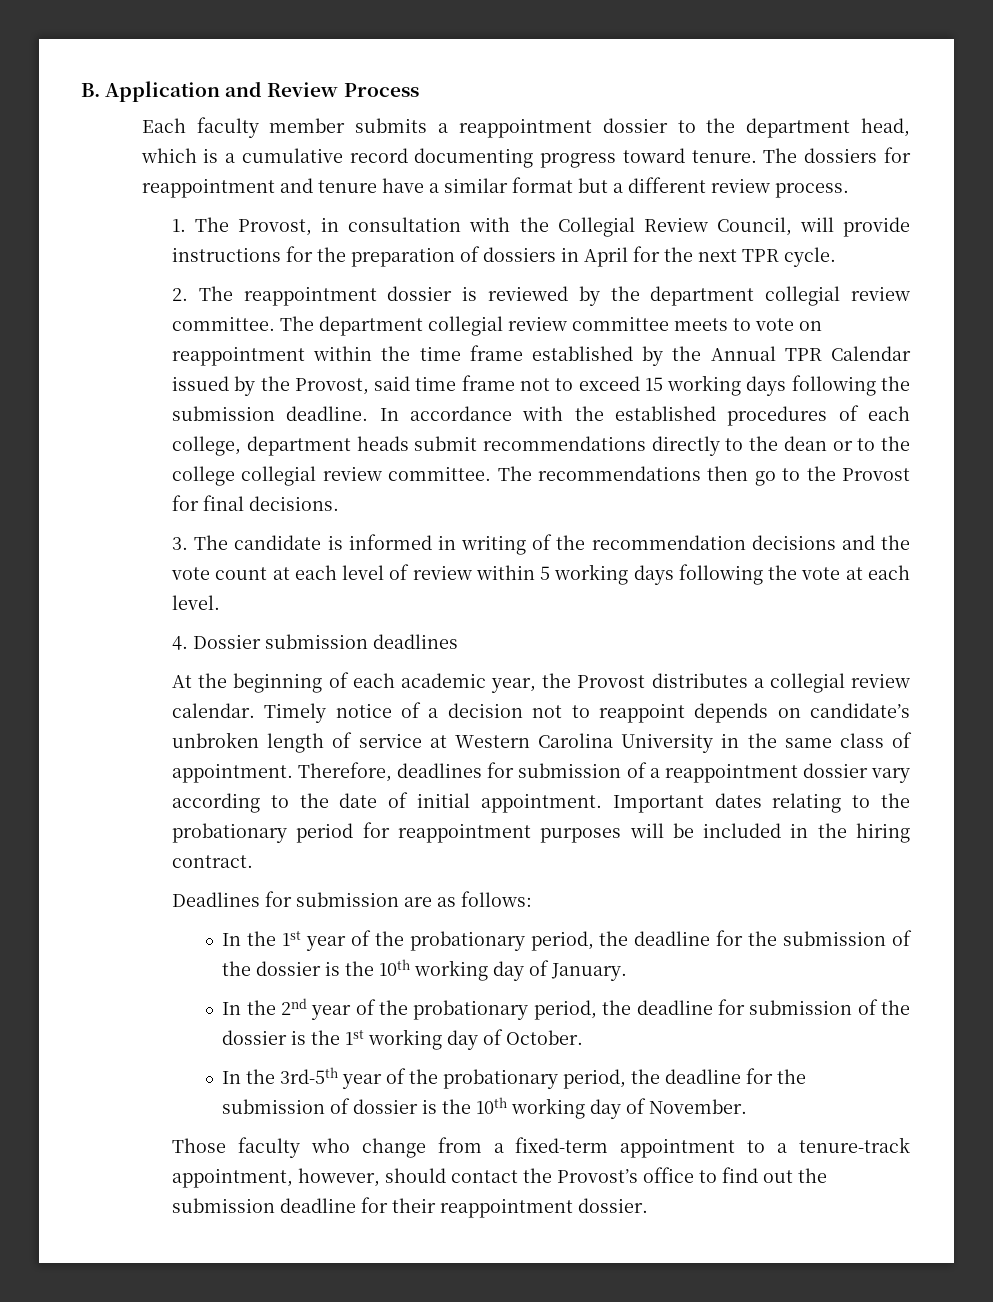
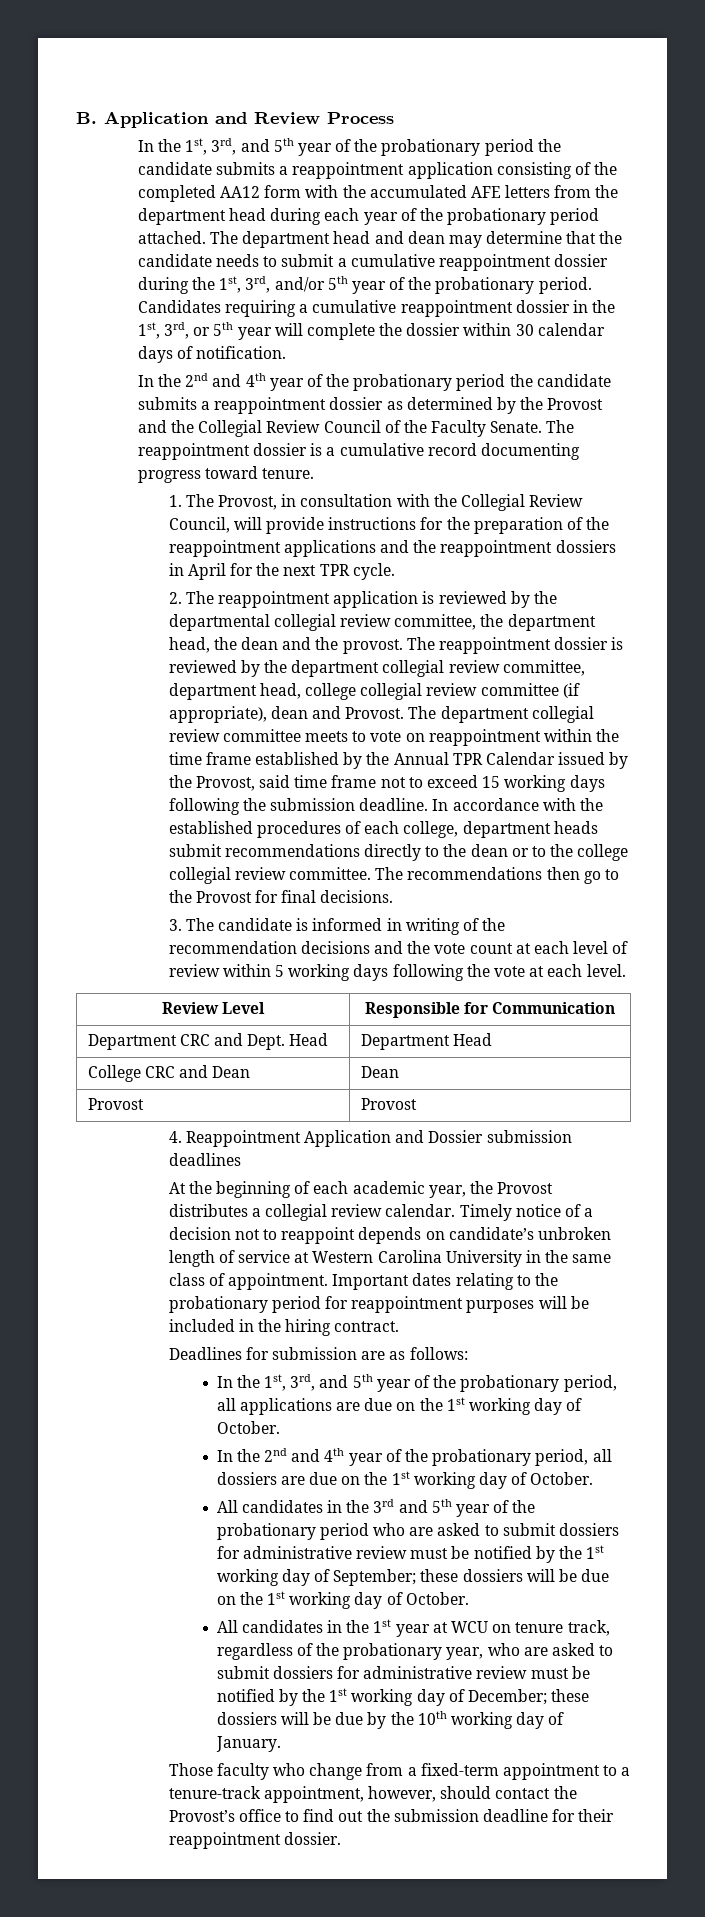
- Each faculty member submits a reappointment dossier to the department head, which is a cumulative record documenting progress toward tenure. The dossiers for reappointment and tenure have a similar format but a different review process.
+ In the 1st, 3rd, and 5th year of the probationary period the candidate submits a reappointment application consisting of the completed AA12 form with the accumulated AFE letters from the department head during each year of the probationary period attached. The department head and dean may determine that the candidate needs to submit a cumulative reappointment dossier during the 1st, 3rd, and/or 5th year of the probationary period. Candidates requiring a cumulative reappointment dossier in the 1st, 3rd, or 5th year will complete the dossier within 30 calendar days of notification.
+ In the 2nd and 4th year of the probationary period the candidate submits a reappointment dossier as determined by the Provost and the Collegial Review Council of the Faculty Senate. The reappointment dossier is a cumulative record documenting progress toward tenure.
- 1. The Provost, in consultation with the Collegial Review Council, will provide instructions for the preparation of dossiers in April for the next TPR cycle.
+ 1. The Provost, in consultation with the Collegial Review Council, will provide instructions for the preparation of the reappointment applications and the reappointment dossiers in April for the next TPR cycle.
- 2. The reappointment dossier is reviewed by the department collegial review committee.
+ 2. The reappointment application is reviewed by the departmental collegial review committee, the department head, the dean and the provost. The reappointment dossier is reviewed by the department collegial review committee, department head, college collegial review committee (if appropriate), dean and Provost.
- 4. Dossier submission deadlines
+ Review Level | Responsible for Communication
+ Department CRC and Dept. Head | Department Head
+ College CRC and Dean | Dean
+ Provost | Provost
+ 4. Reappointment Application and Dossier submission deadlines
- Therefore, deadlines for submission of a reappointment dossier vary according to the date of initial appointment.
- In the 1st year of the probationary period, the deadline for the submission of the dossier is the 10th working day of January.
- In the 2nd year of the probationary period, the deadline for submission of the dossier is the 1st working day of October.
+ In the 1st, 3rd, and 5th year of the probationary period, all applications are due on the 1st working day of October.
- In the 3rd-5th year of the probationary period, the deadline for the submission of dossier is the 10th working day of November.
+ In the 2nd and 4th year of the probationary period, all dossiers are due on the 1st working day of October.
+ All candidates in the 3rd and 5th year of the probationary period who are asked to submit dossiers for administrative review must be notified by the 1st working day of September; these dossiers will be due on the 1st working day of October.
+ All candidates in the 1st year at WCU on tenure track, regardless of the probationary year, who are asked to submit dossiers for administrative review must be notified by the 1st working day of December; these dossiers will be due by the 10th working day of January.

